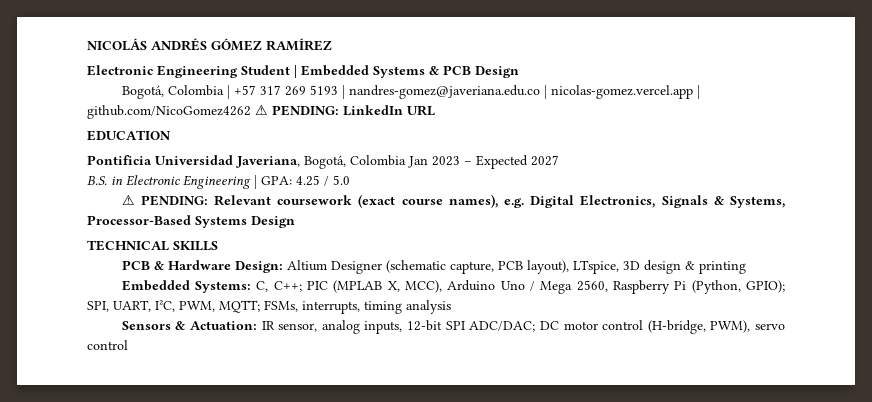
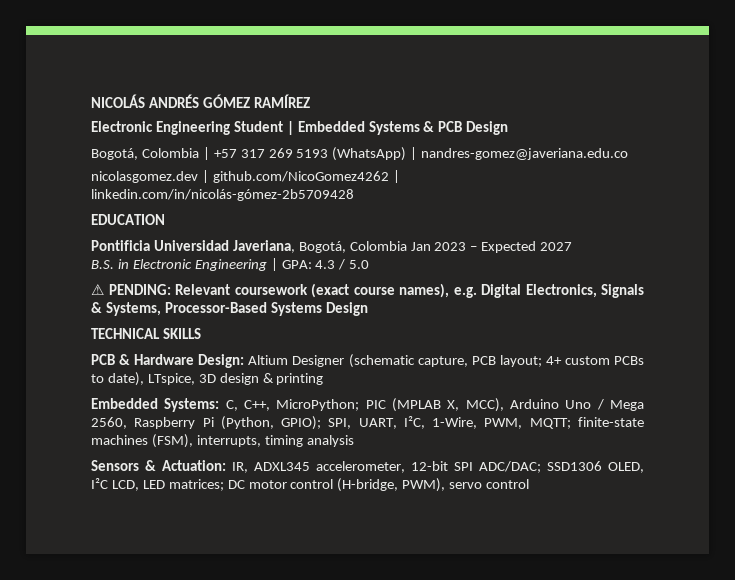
- Bogotá, Colombia | +57 317 269 5193 | nandres-gomez@javeriana.edu.co | nicolas-gomez.vercel.app | github.com/NicoGomez4262 ⚠ PENDING: LinkedIn URL
+ Bogotá, Colombia | +57 317 269 5193 (WhatsApp) | nandres-gomez@javeriana.edu.co
+ nicolasgomez.dev | github.com/NicoGomez4262 | linkedin.com/in/nicolás-gómez-2b5709428
- B.S. in Electronic Engineering | GPA: 4.25 / 5.0
+ B.S. in Electronic Engineering | GPA: 4.3 / 5.0
- PCB & Hardware Design: Altium Designer (schematic capture, PCB layout), LTspice, 3D design & printing
+ PCB & Hardware Design: Altium Designer (schematic capture, PCB layout; 4+ custom PCBs to date), LTspice, 3D design & printing
- Embedded Systems: C, C++; PIC (MPLAB X, MCC), Arduino Uno / Mega 2560, Raspberry Pi (Python, GPIO); SPI, UART, I²C, PWM, MQTT; FSMs, interrupts, timing analysis
+ Embedded Systems: C, C++, MicroPython; PIC (MPLAB X, MCC), Arduino Uno / Mega 2560, Raspberry Pi (Python, GPIO); SPI, UART, I²C, 1-Wire, PWM, MQTT; finite-state machines (FSM), interrupts, timing analysis
- Sensors & Actuation: IR sensor, analog inputs, 12-bit SPI ADC/DAC; DC motor control (H-bridge, PWM), servo control
+ Sensors & Actuation: IR, ADXL345 accelerometer, 12-bit SPI ADC/DAC; SSD1306 OLED, I²C LCD, LED matrices; DC motor control (H-bridge, PWM), servo control

